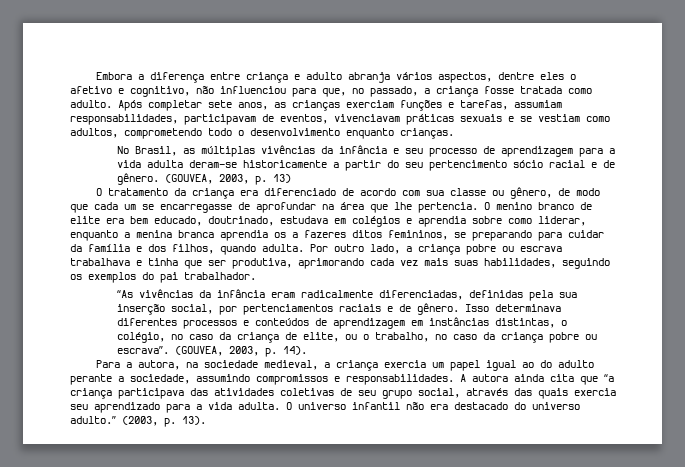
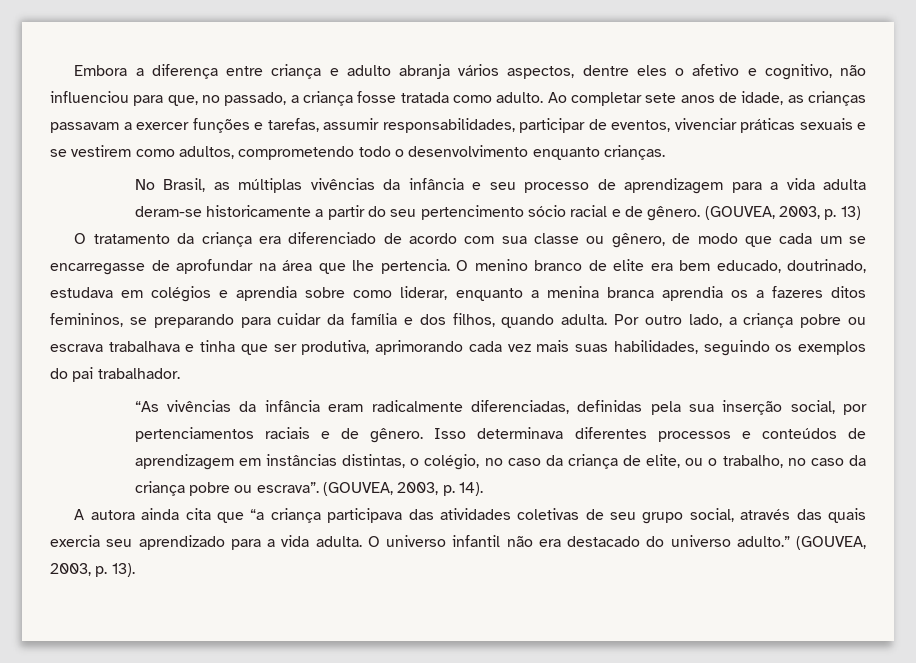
- Após completar sete anos, as crianças exerciam funções e tarefas, assumiam responsabilidades, participavam de eventos, vivenciavam práticas sexuais e se vestiam como adultos, comprometendo todo o desenvolvimento enquanto crianças.
+ Ao completar sete anos de idade, as crianças passavam a exercer funções e tarefas, assumir responsabilidades, participar de eventos, vivenciar práticas sexuais e se vestirem como adultos, comprometendo todo o desenvolvimento enquanto crianças.
- Para a autora, na sociedade medieval, a criança exercia um papel igual ao do adulto perante a sociedade, assumindo compromissos e responsabilidades.
- (2003, p. 13).
+ (GOUVEA, 2003, p. 13).

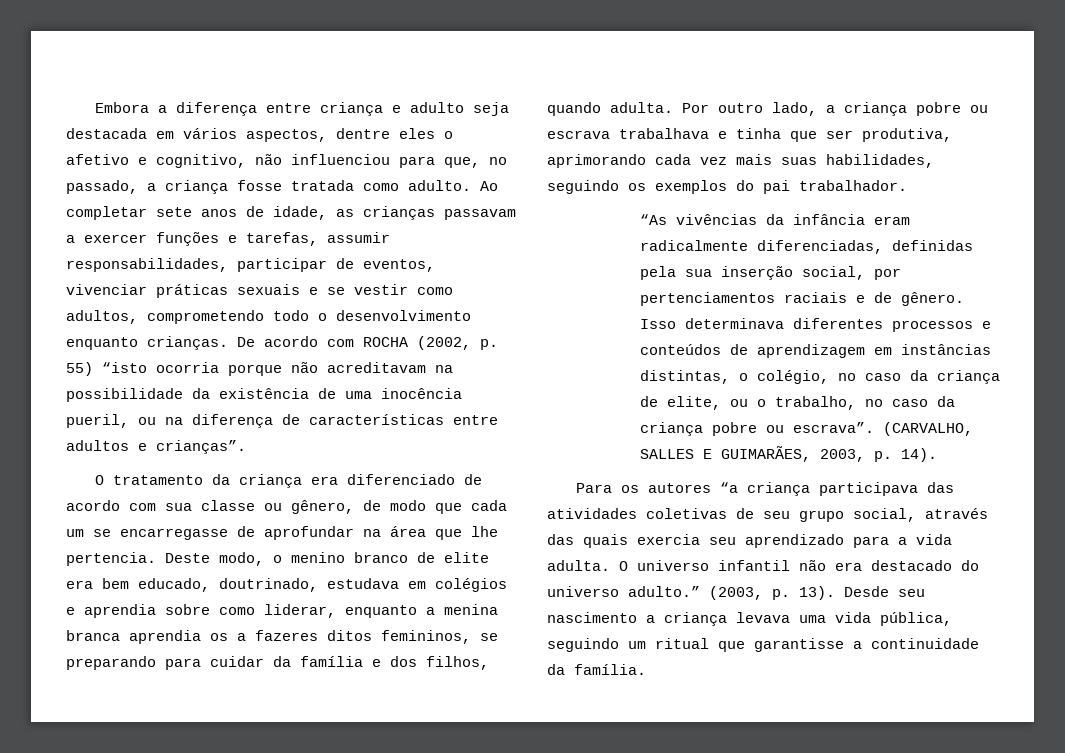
- Embora a diferença entre criança e adulto abranja vários aspectos, dentre eles o afetivo e cognitivo, não influenciou para que, no passado, a criança fosse tratada como adulto.
+ Embora a diferença entre criança e adulto seja destacada em vários aspectos, dentre eles o afetivo e cognitivo, não influenciou para que, no passado, a criança fosse tratada como adulto.
- Ao completar sete anos de idade, as crianças passavam a exercer funções e tarefas, assumir responsabilidades, participar de eventos, vivenciar práticas sexuais e se vestirem como adultos, comprometendo todo o desenvolvimento enquanto crianças.
- No Brasil, as múltiplas vivências da infância e seu processo de aprendizagem para a vida adulta deram-se historicamente a partir do seu pertencimento sócio racial e de gênero. (GOUVEA, 2003, p. 13)
+ Ao completar sete anos de idade, as crianças passavam a exercer funções e tarefas, assumir responsabilidades, participar de eventos, vivenciar práticas sexuais e se vestir como adultos, comprometendo todo o desenvolvimento enquanto crianças. De acordo com ROCHA (2002, p. 55) “isto ocorria porque não acreditavam na possibilidade da existência de uma inocência pueril, ou na diferença de características entre adultos e crianças”.
- O menino branco de elite era bem educado, doutrinado, estudava em colégios e aprendia sobre como liderar, enquanto a menina branca aprendia os a fazeres ditos femininos, se preparando para cuidar da família e dos filhos, quando adulta.
+ Deste modo, o menino branco de elite era bem educado, doutrinado, estudava em colégios e aprendia sobre como liderar, enquanto a menina branca aprendia os a fazeres ditos femininos, se preparando para cuidar da família e dos filhos, quando adulta.
- (GOUVEA, 2003, p. 14).
+ (CARVALHO, SALLES E GUIMARÃES, 2003, p. 14).
- A autora ainda cita que “a criança participava das atividades coletivas de seu grupo social, através das quais exercia seu aprendizado para a vida adulta.
+ Para os autores “a criança participava das atividades coletivas de seu grupo social, através das quais exercia seu aprendizado para a vida adulta.
- (GOUVEA, 2003, p. 13).
+ (2003, p. 13). Desde seu nascimento a criança levava uma vida pública, seguindo um ritual que garantisse a continuidade da família.

